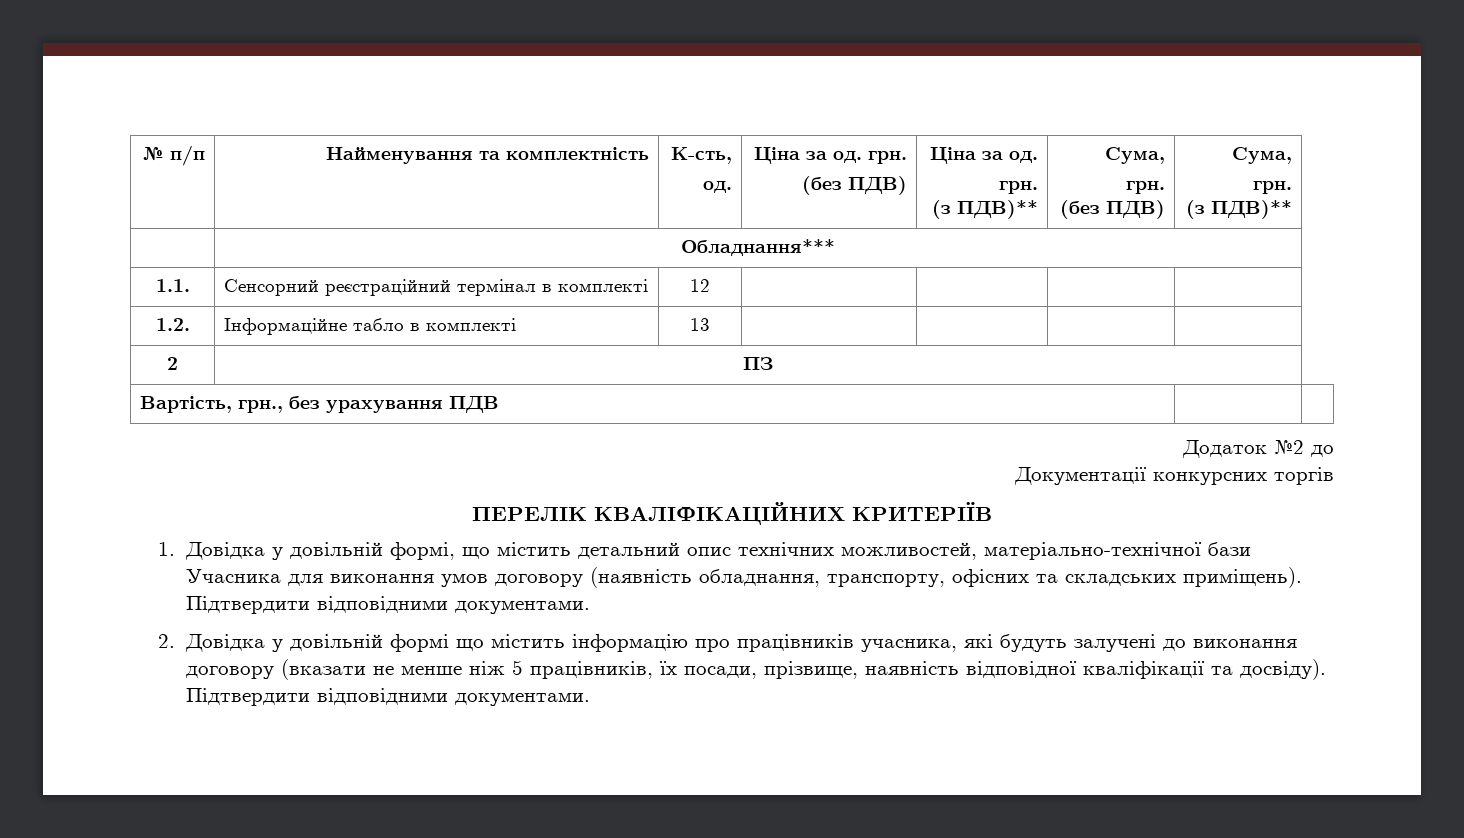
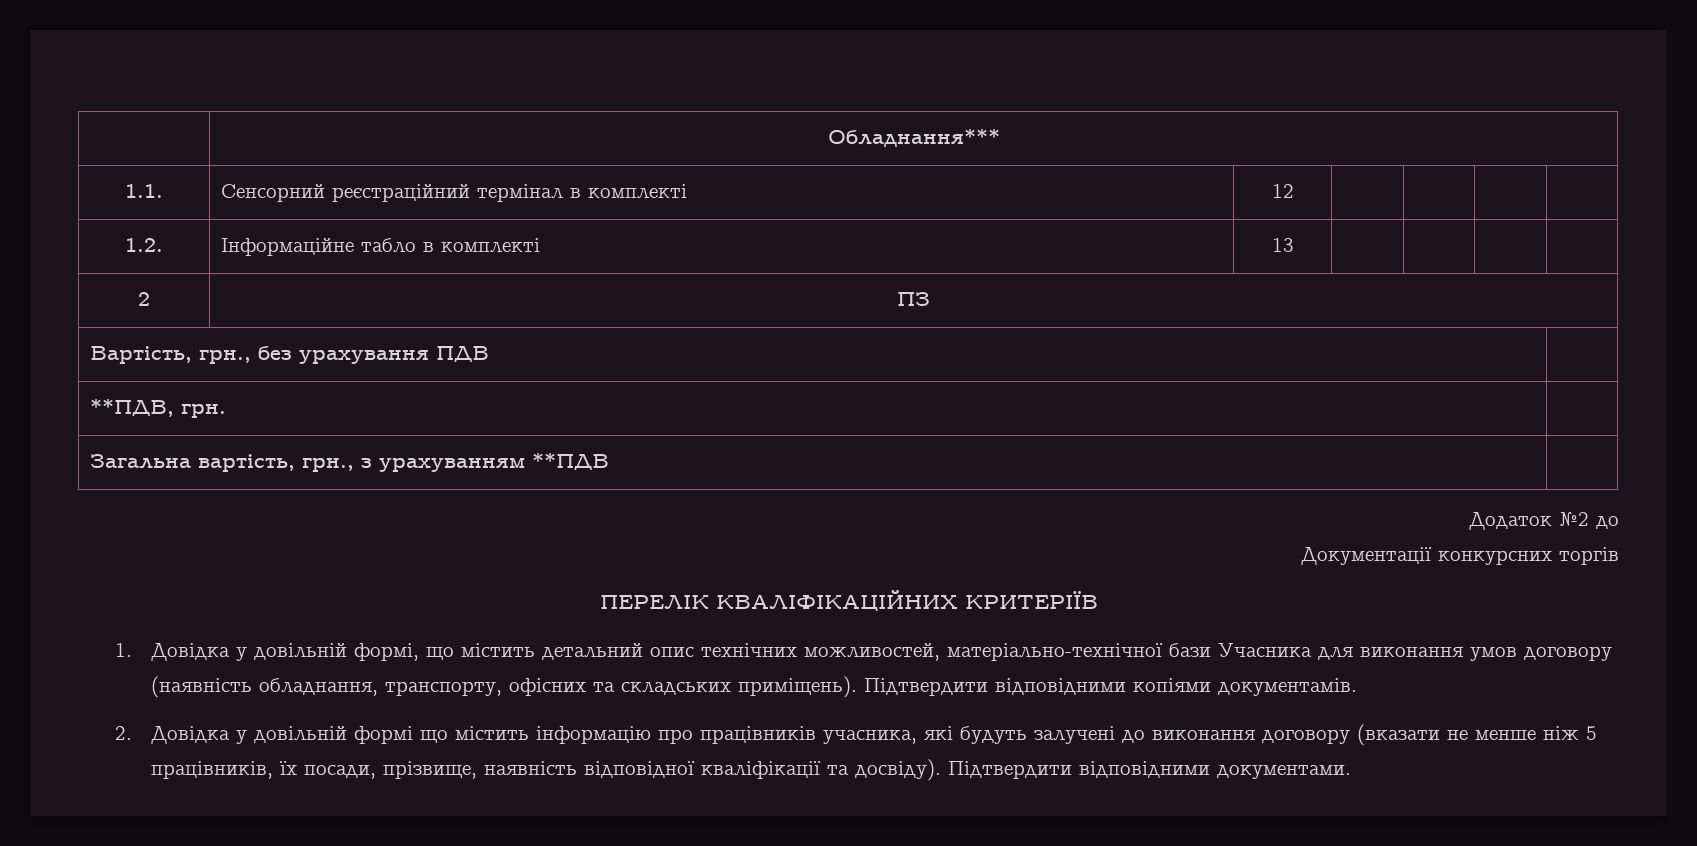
- № п/п | Найменування та комплектність | К-сть,
- од. | Ціна за од. грн.
- (без ПДВ) | Ціна за од.
- грн.
- (з ПДВ)** | Сума,
- грн.
- (без ПДВ) | Сума,
- грн.
- (з ПДВ)**
- Вартість, грн., без урахування ПДВ | |
+ Вартість, грн., без урахування ПДВ |
+ **ПДВ, грн. |
+ Загальна вартість, грн., з урахуванням **ПДВ |
- 1. Довідка у довільній формі, що містить детальний опис технічних можливостей, матеріально-технічної бази Учасника для виконання умов договору (наявність обладнання, транспорту, офісних та складських приміщень). Підтвердити відповідними документами.
+ 1. Довідка у довільній формі, що містить детальний опис технічних можливостей, матеріально-технічної бази Учасника для виконання умов договору (наявність обладнання, транспорту, офісних та складських приміщень). Підтвердити відповідними копіями документамів.

